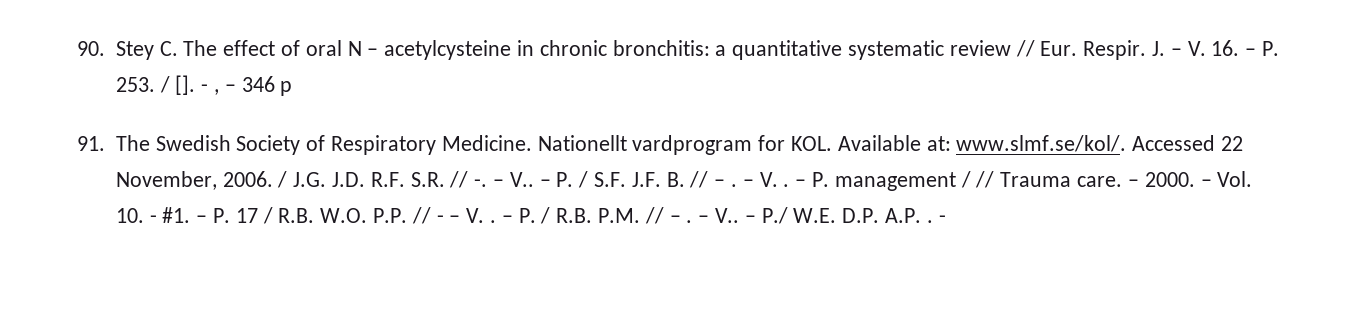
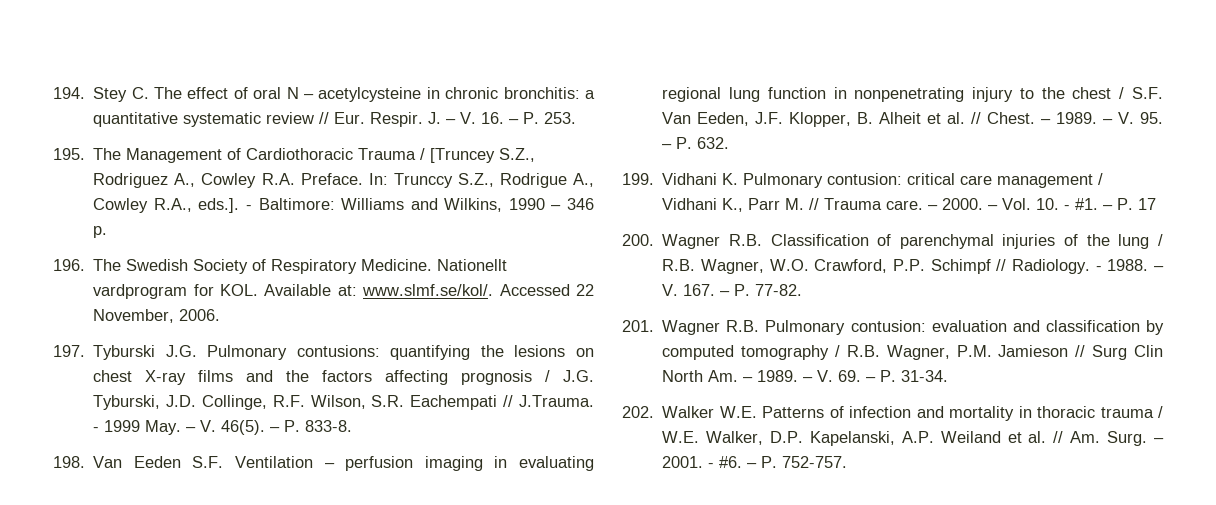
- 90. Stey C. The effect of oral N – acetylcysteine in chronic bronchitis: a quantitative systematic review // Eur. Respir.
+ 194. Stey C. The effect of oral N – acetylcysteine in chronic bronchitis: a quantitative systematic review // Eur. Respir.
- J. – V. 16. – P. 253. / []. - , – 346 p
- 91. The Swedish Society of Respiratory Medicine.
+ J. – V. 16. – P. 253.
+ 195. The Management of Cardiothoracic Trauma / [Truncey S.Z., Rodriguez A., Cowley R.A. Preface. In: Trunccy S.Z., Rodrigue A., Cowley R.A., eds.]. - Baltimore: Williams and Wilkins, 1990 – 346 p.
+ 196. The Swedish Society of Respiratory Medicine.
- Nationellt vardprogram for KOL. Available at: www.slmf.se/kol/. Accessed 22 November, 2006. / J.G. J.D. R.F. S.R. // -. – V.. – P. / S.F. J.F. B. // – . – V. . – P. management / // Trauma care.
+ Nationellt vardprogram for KOL. Available at: www.slmf.se/kol/. Accessed 22 November, 2006.
+ 197. Tyburski J.G. Pulmonary contusions: quantifying the lesions on chest X-ray films and the factors affecting prognosis / J.G. Tyburski, J.D. Collinge, R.F. Wilson, S.R. Eachempati // J.Trauma. - 1999 May. – V. 46(5). – P. 833-8.
+ 198. Van Eeden S.F. Ventilation – perfusion imaging in evaluating regional lung function in nonpenetrating injury to the chest / S.F. Van Eeden, J.F. Klopper, B. Alheit et al. // Chest. – 1989. – V. 95. – P. 632.
+ 199. Vidhani K. Pulmonary contusion: critical care management / Vidhani K., Parr M. // Trauma care.
- – P. 17 / R.B. W.O. P.P. // - – V. . – P. / R.B. P.M. // – . – V.. – P./ W.E. D.P. A.P. . -
+ – P. 17
+ 200. Wagner R.B. Classification of parenchymal injuries of the lung / R.B. Wagner, W.O. Crawford, P.P. Schimpf // Radiology. - 1988. – V. 167. – P. 77-82.
+ 201. Wagner R.B. Pulmonary contusion: evaluation and classification by computed tomography / R.B. Wagner, P.M. Jamieson // Surg Clin North Am. – 1989. – V. 69. – P. 31-34.
+ 202. Walker W.E. Patterns of infection and mortality in thoracic trauma / W.E. Walker, D.P. Kapelanski, A.P. Weiland et al. // Am. Surg. – 2001. - #6. – P. 752-757.

